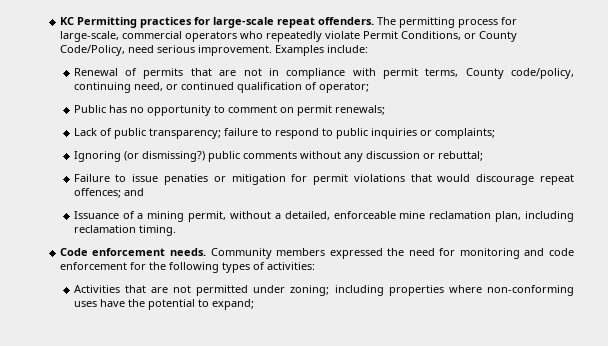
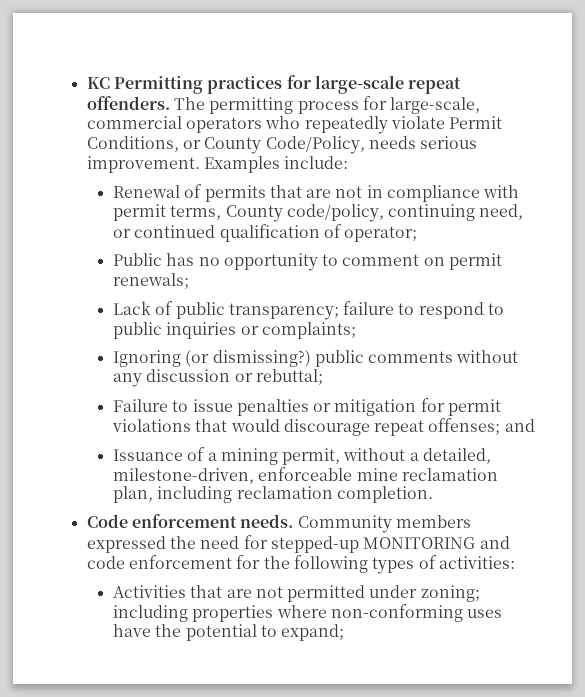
- The permitting process for large-scale, commercial operators who repeatedly violate Permit Conditions, or County Code/Policy, need serious improvement.
+ The permitting process for large-scale, commercial operators who repeatedly violate Permit Conditions, or County Code/Policy, needs serious improvement.
- Failure to issue penaties or mitigation for permit violations that would discourage repeat offences; and
+ Failure to issue penalties or mitigation for permit violations that would discourage repeat offenses; and
- Issuance of a mining permit, without a detailed, enforceable mine reclamation plan, including reclamation timing.
+ Issuance of a mining permit, without a detailed, milestone-driven, enforceable mine reclamation plan, including reclamation completion.
- Community members expressed the need for monitoring and code enforcement for the following types of activities:
+ Community members expressed the need for stepped-up MONITORING and code enforcement for the following types of activities:

